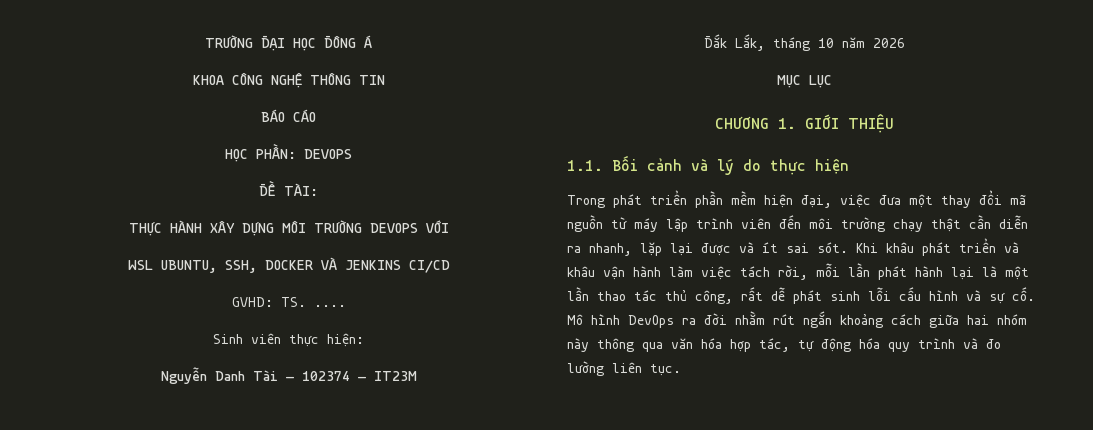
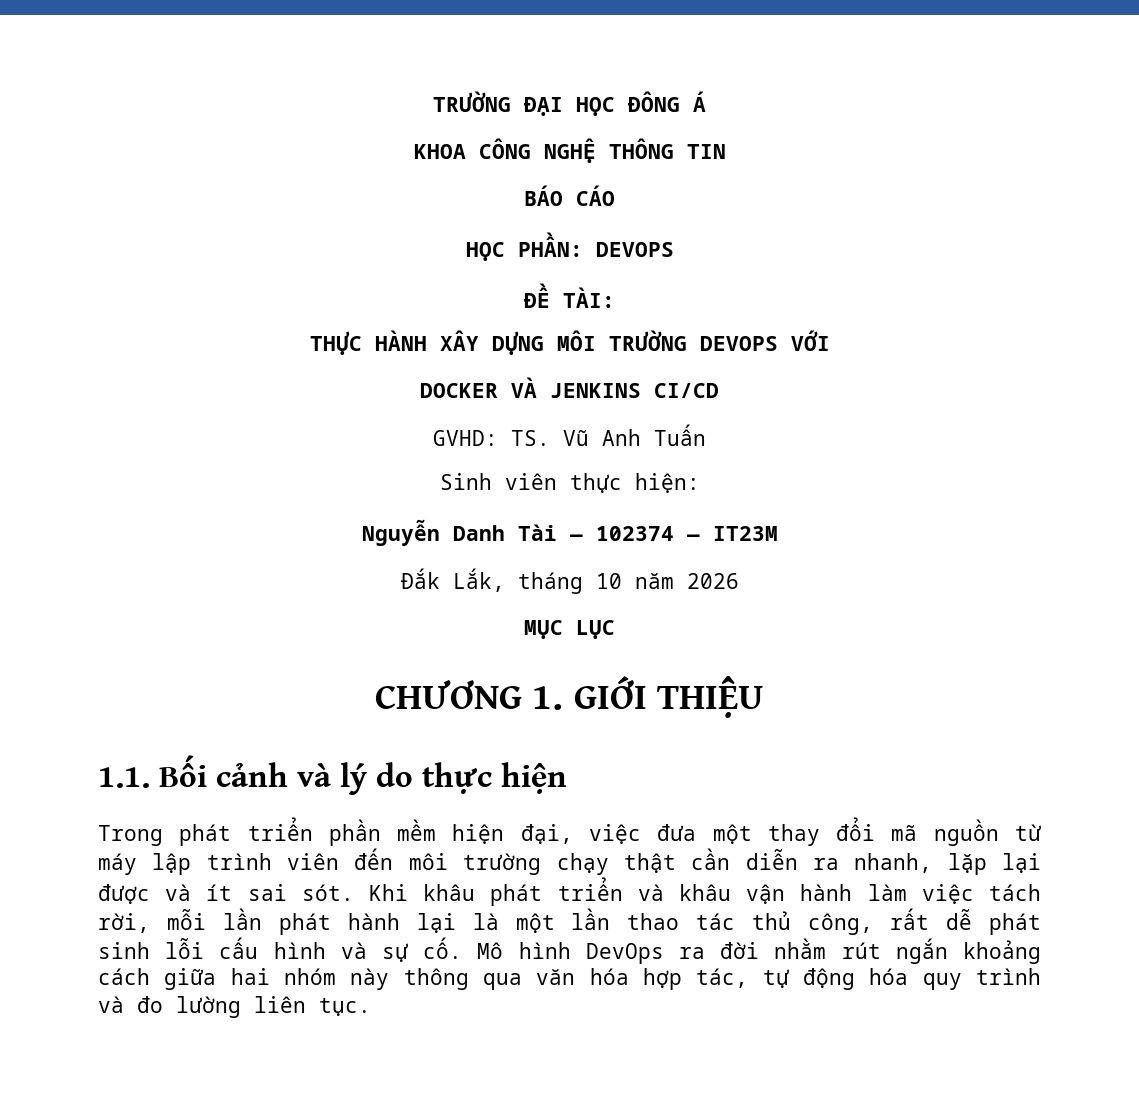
- WSL UBUNTU, SSH, DOCKER VÀ JENKINS CI/CD
+ DOCKER VÀ JENKINS CI/CD
- GVHD: TS. ....
+ GVHD: TS. Vũ Anh Tuấn

